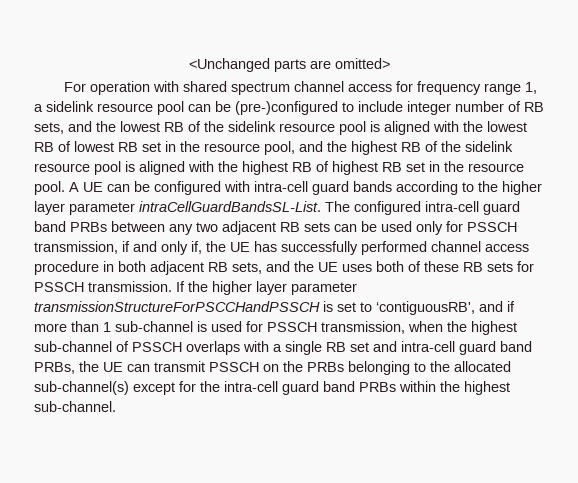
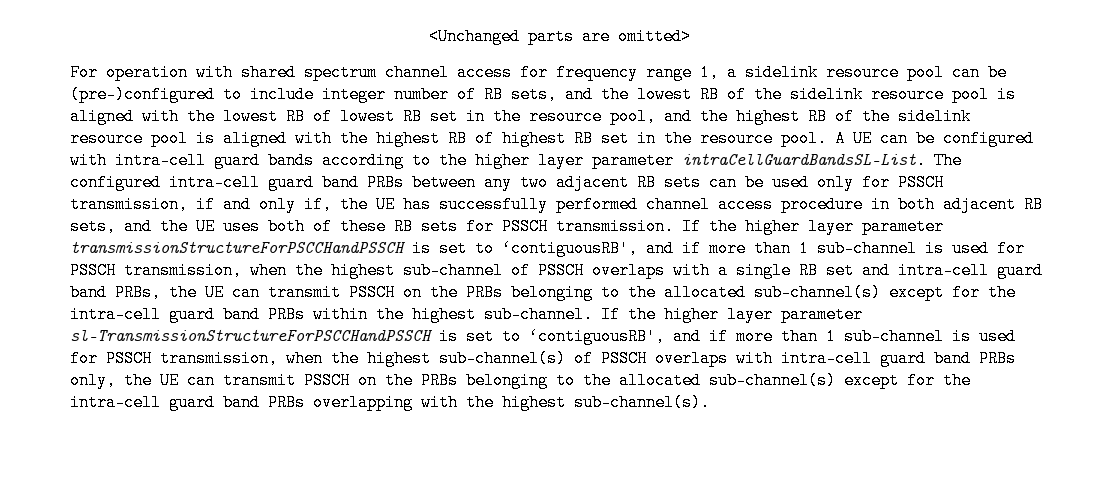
+ If the higher layer parameter sl-TransmissionStructureForPSCCHandPSSCH is set to ‘contiguousRB', and if more than 1 sub-channel is used for PSSCH transmission, when the highest sub-channel(s) of PSSCH overlaps with intra-cell guard band PRBs only, the UE can transmit PSSCH on the PRBs belonging to the allocated sub-channel(s) except for the intra-cell guard band PRBs overlapping with the highest sub-channel(s).

